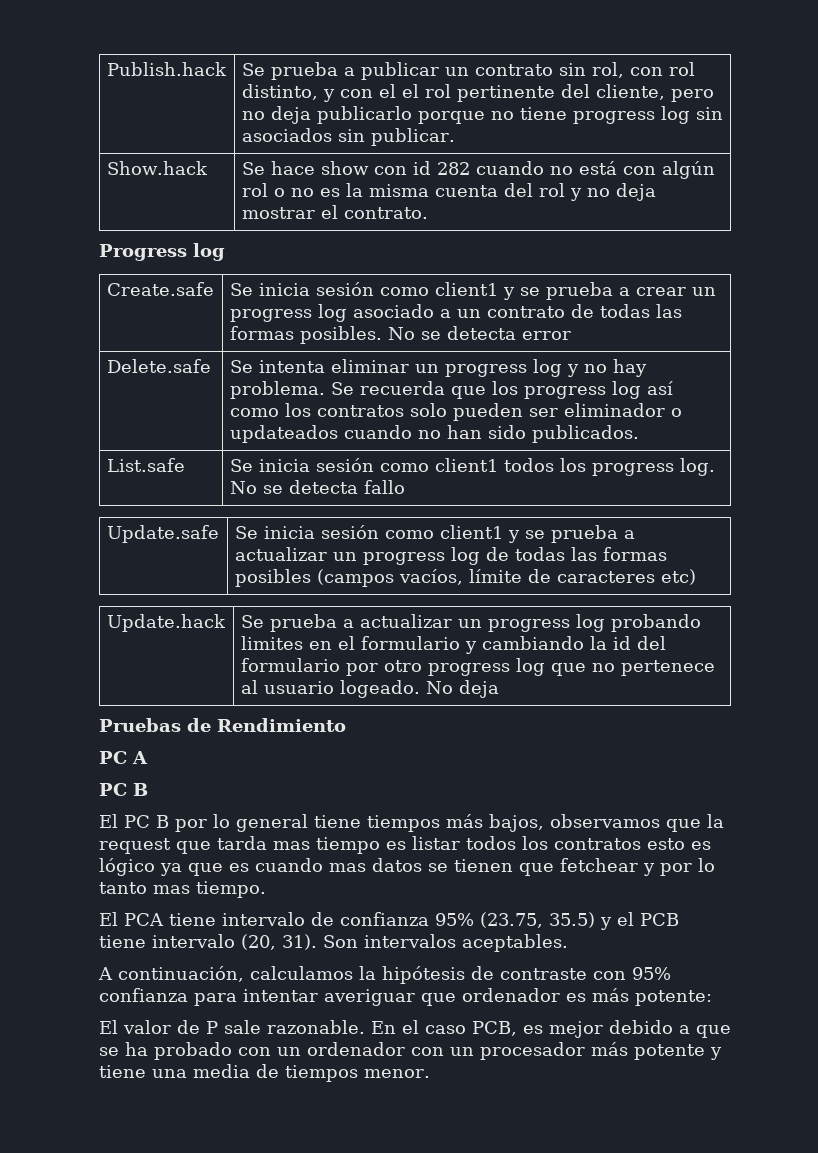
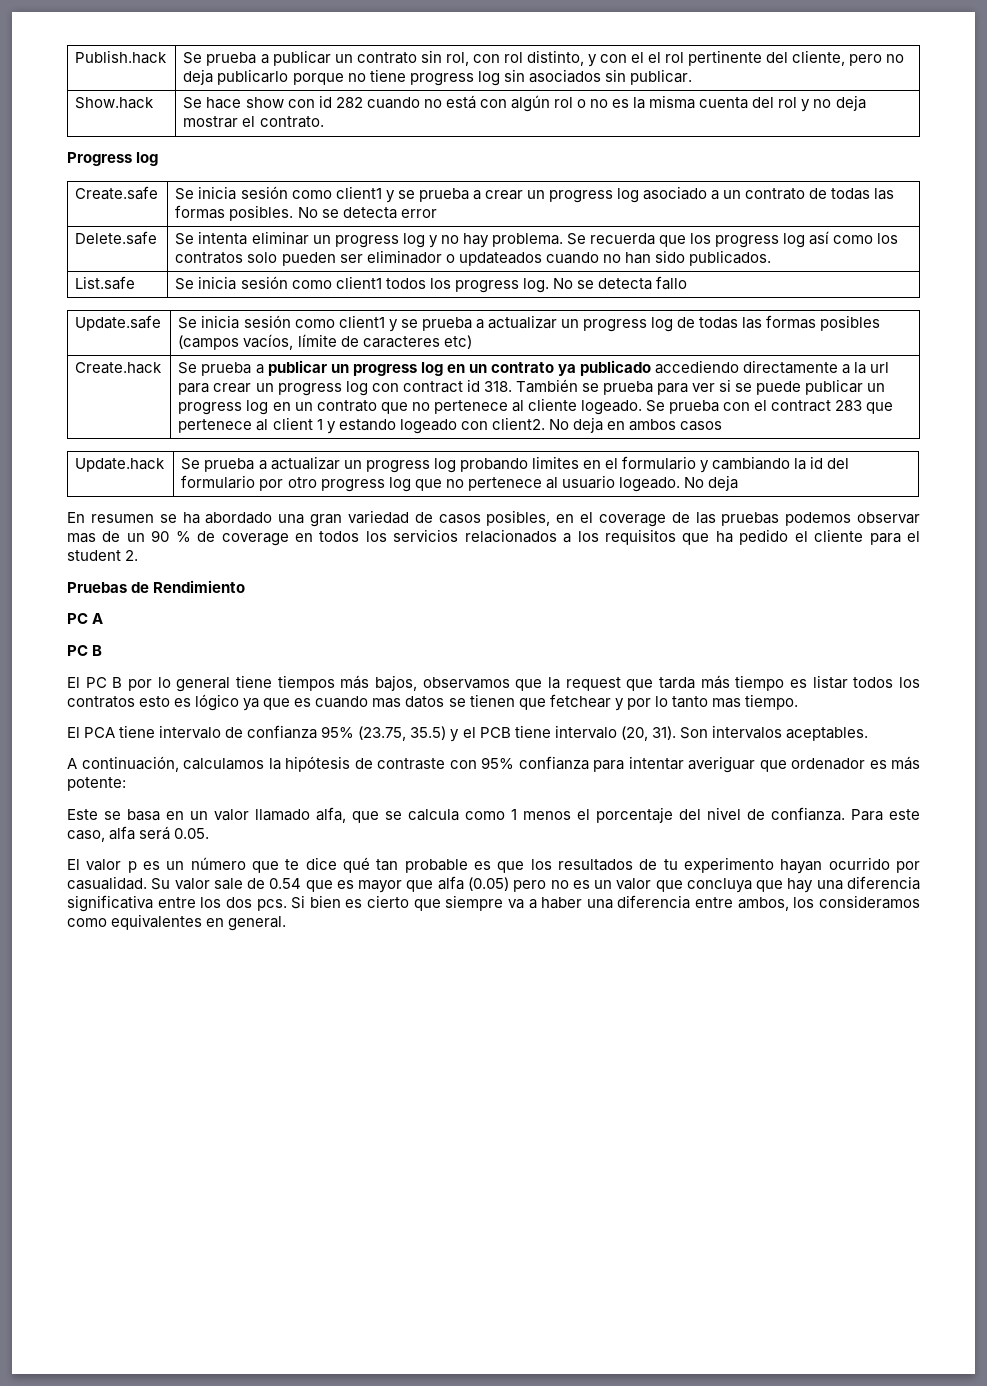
+ Create.hack | Se prueba a publicar un progress log en un contrato ya publicado accediendo directamente a la url para crear un progress log con contract id 318. También se prueba para ver si se puede publicar un progress log en un contrato que no pertenece al cliente logeado. Se prueba con el contract 283 que pertenece al client 1 y estando logeado con client2. No deja en ambos casos
+ En resumen se ha abordado una gran variedad de casos posibles, en el coverage de las pruebas podemos observar mas de un 90 % de coverage en todos los servicios relacionados a los requisitos que ha pedido el cliente para el student 2.
- El PC B por lo general tiene tiempos más bajos, observamos que la request que tarda mas tiempo es listar todos los contratos esto es lógico ya que es cuando mas datos se tienen que fetchear y por lo tanto mas tiempo.
+ El PC B por lo general tiene tiempos más bajos, observamos que la request que tarda más tiempo es listar todos los contratos esto es lógico ya que es cuando mas datos se tienen que fetchear y por lo tanto mas tiempo.
- El valor de P sale razonable. En el caso PCB, es mejor debido a que se ha probado con un ordenador con un procesador más potente y tiene una media de tiempos menor.
+ Este se basa en un valor llamado alfa, que se calcula como 1 menos el porcentaje del nivel de confianza. Para este caso, alfa será 0.05.
+ El valor p es un número que te dice qué tan probable es que los resultados de tu experimento hayan ocurrido por casualidad. Su valor sale de 0.54 que es mayor que alfa (0.05) pero no es un valor que concluya que hay una diferencia significativa entre los dos pcs. Si bien es cierto que siempre va a haber una diferencia entre ambos, los consideramos como equivalentes en general.

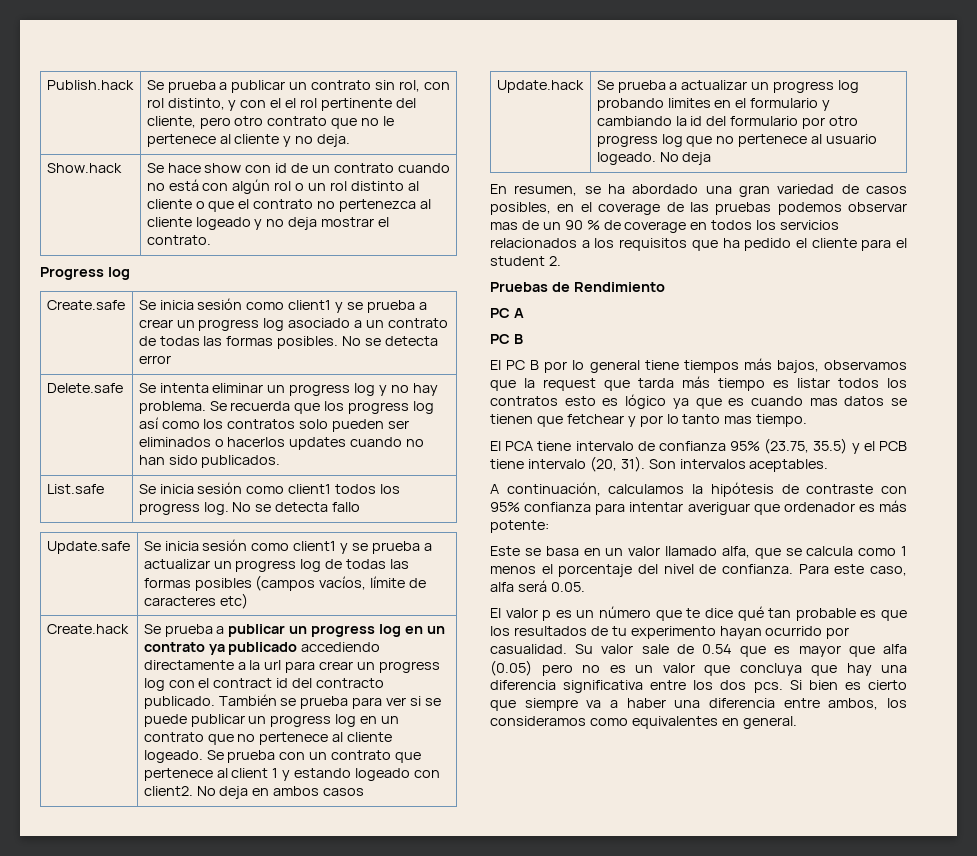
- Publish.hack | Se prueba a publicar un contrato sin rol, con rol distinto, y con el el rol pertinente del cliente, pero no deja publicarlo porque no tiene progress log sin asociados sin publicar.
+ Publish.hack | Se prueba a publicar un contrato sin rol, con rol distinto, y con el el rol pertinente del cliente, pero otro contrato que no le pertenece al cliente y no deja.
- Show.hack | Se hace show con id 282 cuando no está con algún rol o no es la misma cuenta del rol y no deja mostrar el contrato.
+ Show.hack | Se hace show con id de un contrato cuando no está con algún rol o un rol distinto al cliente o que el contrato no pertenezca al cliente logeado y no deja mostrar el contrato.
- Delete.safe | Se intenta eliminar un progress log y no hay problema. Se recuerda que los progress log así como los contratos solo pueden ser eliminador o updateados cuando no han sido publicados.
+ Delete.safe | Se intenta eliminar un progress log y no hay problema. Se recuerda que los progress log así como los contratos solo pueden ser eliminados o hacerlos updates cuando no han sido publicados.
- Se prueba a publicar un progress log en un contrato ya publicado accediendo directamente a la url para crear un progress log con contract id 318. También se prueba para ver si se puede publicar un progress log en un contrato que no pertenece al cliente logeado.
+ Se prueba a publicar un progress log en un contrato ya publicado accediendo directamente a la url para crear un progress log con el contract id del contracto publicado. También se prueba para ver si se puede publicar un progress log en un contrato que no pertenece al cliente logeado.
- Se prueba con el contract 283 que pertenece al client 1 y estando logeado con client2.
+ Se prueba con un contrato que pertenece al client 1 y estando logeado con client2.
- En resumen se ha abordado una gran variedad de casos posibles, en el coverage de las pruebas podemos observar mas de un 90 % de coverage en todos los servicios relacionados a los requisitos que ha pedido el cliente para el student 2.
+ En resumen, se ha abordado una gran variedad de casos posibles, en el coverage de las pruebas podemos observar mas de un 90 % de coverage en todos los servicios relacionados a los requisitos que ha pedido el cliente para el student 2.

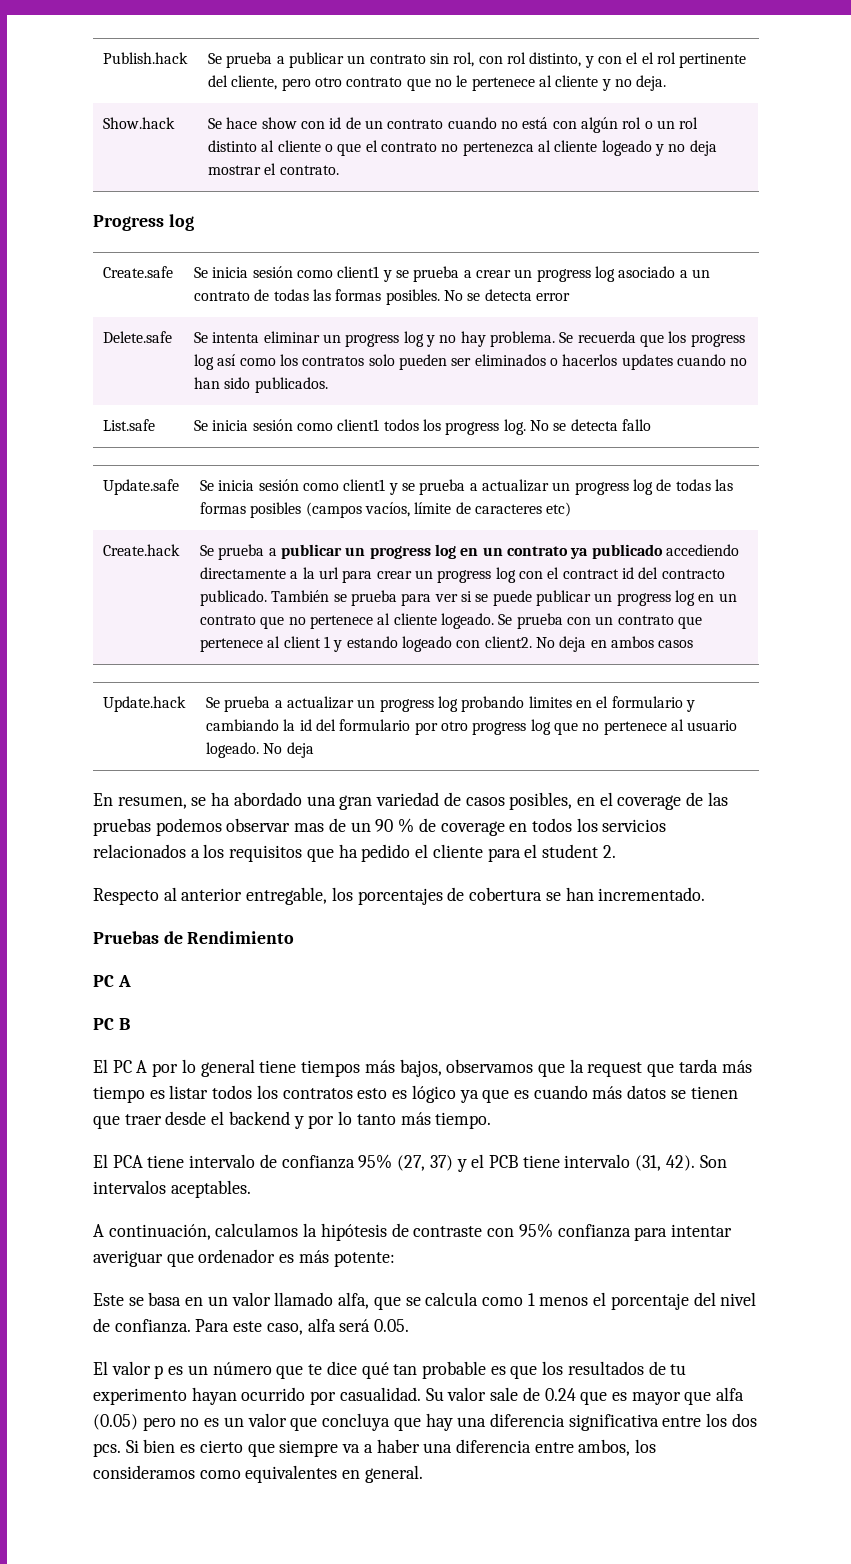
+ Respecto al anterior entregable, los porcentajes de cobertura se han incrementado.
- El PC B por lo general tiene tiempos más bajos, observamos que la request que tarda más tiempo es listar todos los contratos esto es lógico ya que es cuando mas datos se tienen que fetchear y por lo tanto mas tiempo.
+ El PC A por lo general tiene tiempos más bajos, observamos que la request que tarda más tiempo es listar todos los contratos esto es lógico ya que es cuando más datos se tienen que traer desde el backend y por lo tanto más tiempo.
- El PCA tiene intervalo de confianza 95% (23.75, 35.5) y el PCB tiene intervalo (20, 31).
+ El PCA tiene intervalo de confianza 95% (27, 37) y el PCB tiene intervalo (31, 42).
- Su valor sale de 0.54 que es mayor que alfa (0.05) pero no es un valor que concluya que hay una diferencia significativa entre los dos pcs.
+ Su valor sale de 0.24 que es mayor que alfa (0.05) pero no es un valor que concluya que hay una diferencia significativa entre los dos pcs.

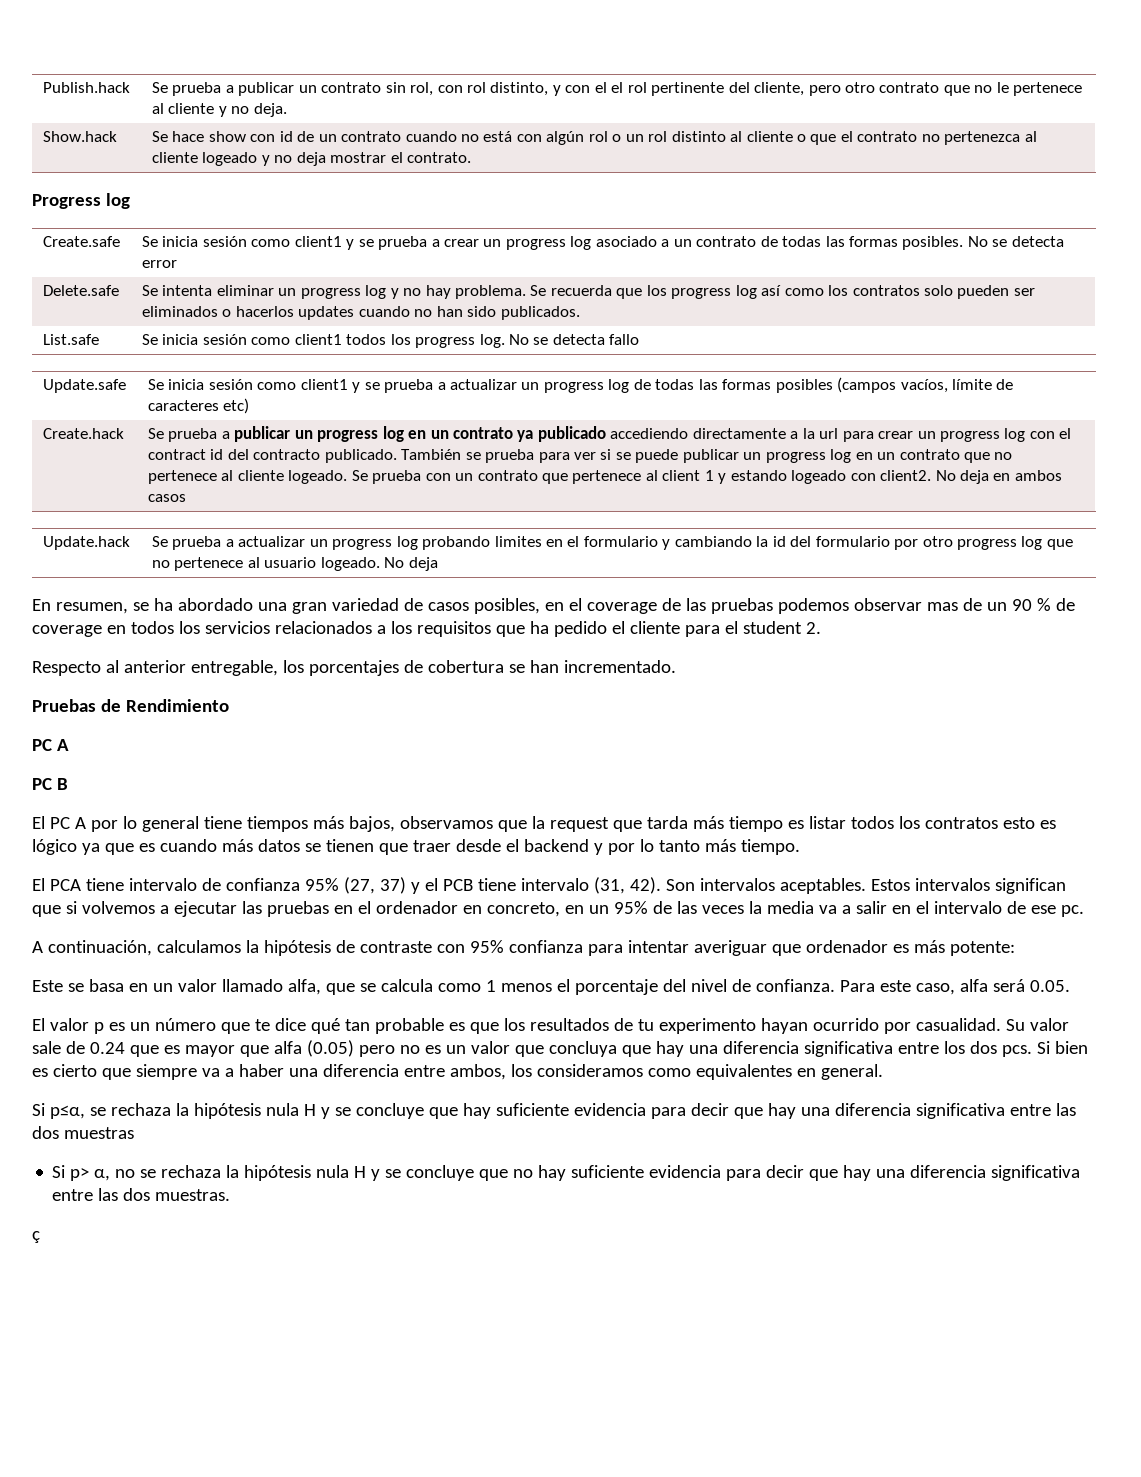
+ Estos intervalos significan que si volvemos a ejecutar las pruebas en el ordenador en concreto, en un 95% de las veces la media va a salir en el intervalo de ese pc.
+ Si p≤α, se rechaza la hipótesis nula H y se concluye que hay suficiente evidencia para decir que hay una diferencia significativa entre las dos muestras
+ Si p> α, no se rechaza la hipótesis nula H y se concluye que no hay suficiente evidencia para decir que hay una diferencia significativa entre las dos muestras.
+ ç

